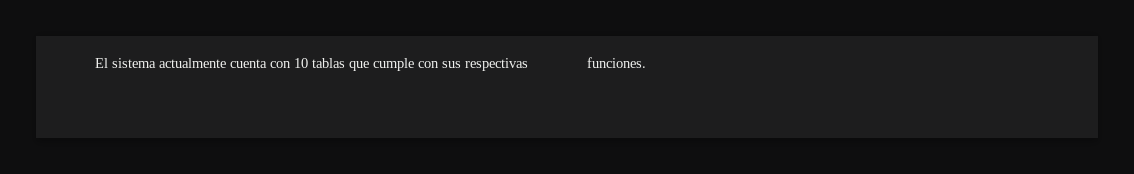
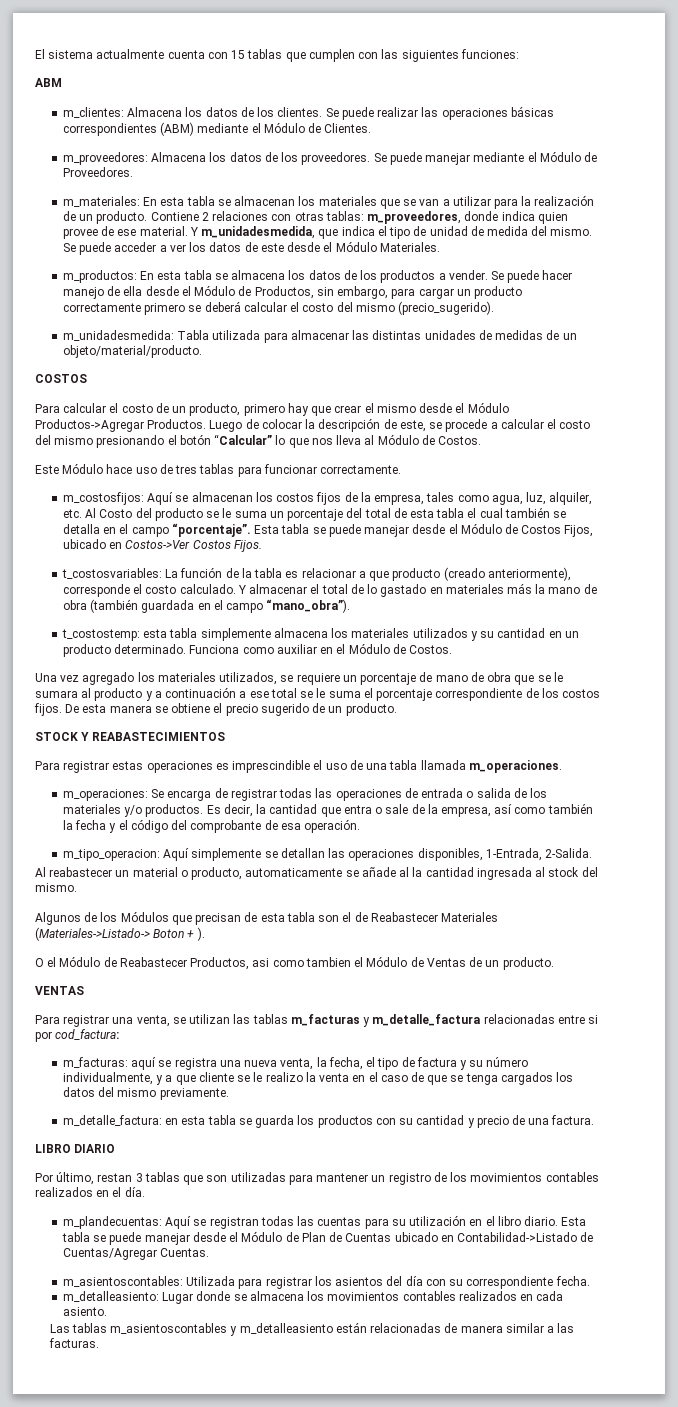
- El sistema actualmente cuenta con 10 tablas que cumple con sus respectivas funciones.
+ El sistema actualmente cuenta con 15 tablas que cumplen con las siguientes funciones:
+ ABM
+ m_clientes: Almacena los datos de los clientes. Se puede realizar las operaciones básicas correspondientes (ABM) mediante el Módulo de Clientes.
+ m_proveedores: Almacena los datos de los proveedores. Se puede manejar mediante el Módulo de Proveedores.
+ m_materiales: En esta tabla se almacenan los materiales que se van a utilizar para la realización de un producto. Contiene 2 relaciones con otras tablas: m_proveedores, donde indica quien provee de ese material. Y m_unidadesmedida, que indica el tipo de unidad de medida del mismo. Se puede acceder a ver los datos de este desde el Módulo Materiales.
+ m_productos: En esta tabla se almacena los datos de los productos a vender. Se puede hacer manejo de ella desde el Módulo de Productos, sin embargo, para cargar un producto correctamente primero se deberá calcular el costo del mismo (precio_sugerido).
+ m_unidadesmedida: Tabla utilizada para almacenar las distintas unidades de medidas de un objeto/material/producto.
+ COSTOS
+ Para calcular el costo de un producto, primero hay que crear el mismo desde el Módulo Productos->Agregar Productos. Luego de colocar la descripción de este, se procede a calcular el costo del mismo presionando el botón “Calcular” lo que nos lleva al Módulo de Costos.
+ Este Módulo hace uso de tres tablas para funcionar correctamente.
+ m_costosfijos: Aquí se almacenan los costos fijos de la empresa, tales como agua, luz, alquiler, etc. Al Costo del producto se le suma un porcentaje del total de esta tabla el cual también se detalla en el campo “porcentaje”. Esta tabla se puede manejar desde el Módulo de Costos Fijos, ubicado en Costos->Ver Costos Fijos.
+ t_costosvariables: La función de la tabla es relacionar a que producto (creado anteriormente), corresponde el costo calculado. Y almacenar el total de lo gastado en materiales más la mano de obra (también guardada en el campo “mano_obra”).
+ t_costostemp: esta tabla simplemente almacena los materiales utilizados y su cantidad en un producto determinado. Funciona como auxiliar en el Módulo de Costos.
+ Una vez agregado los materiales utilizados, se requiere un porcentaje de mano de obra que se le sumara al producto y a continuación a ese total se le suma el porcentaje correspondiente de los costos fijos. De esta manera se obtiene el precio sugerido de un producto.
+ STOCK Y REABASTECIMIENTOS
+ Para registrar estas operaciones es imprescindible el uso de una tabla llamada m_operaciones.
+ m_operaciones: Se encarga de registrar todas las operaciones de entrada o salida de los materiales y/o productos. Es decir, la cantidad que entra o sale de la empresa, así como también la fecha y el código del comprobante de esa operación.
+ m_tipo_operacion: Aquí simplemente se detallan las operaciones disponibles, 1-Entrada, 2-Salida.
+ Al reabastecer un material o producto, automaticamente se añade al la cantidad ingresada al stock del mismo.
+ Algunos de los Módulos que precisan de esta tabla son el de Reabastecer Materiales (Materiales->Listado-> Boton + ).
+ O el Módulo de Reabastecer Productos, asi como tambien el Módulo de Ventas de un producto.
+ VENTAS
+ Para registrar una venta, se utilizan las tablas m_facturas y m_detalle_factura relacionadas entre si por cod_factura:
+ m_facturas: aquí se registra una nueva venta, la fecha, el tipo de factura y su número individualmente, y a que cliente se le realizo la venta en el caso de que se tenga cargados los datos del mismo previamente.
+ m_detalle_factura: en esta tabla se guarda los productos con su cantidad y precio de una factura.
+ LIBRO DIARIO
+ Por último, restan 3 tablas que son utilizadas para mantener un registro de los movimientos contables realizados en el día.
+ m_plandecuentas: Aquí se registran todas las cuentas para su utilización en el libro diario. Esta tabla se puede manejar desde el Módulo de Plan de Cuentas ubicado en Contabilidad->Listado de Cuentas/Agregar Cuentas.
+ m_asientoscontables: Utilizada para registrar los asientos del día con su correspondiente fecha.
+ m_detalleasiento: Lugar donde se almacena los movimientos contables realizados en cada asiento.
+ Las tablas m_asientoscontables y m_detalleasiento están relacionadas de manera similar a las facturas.

